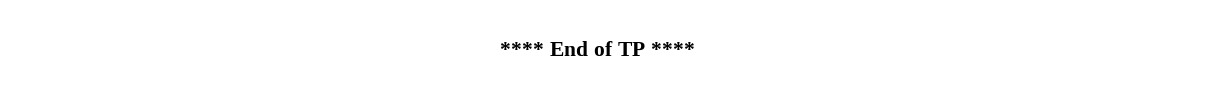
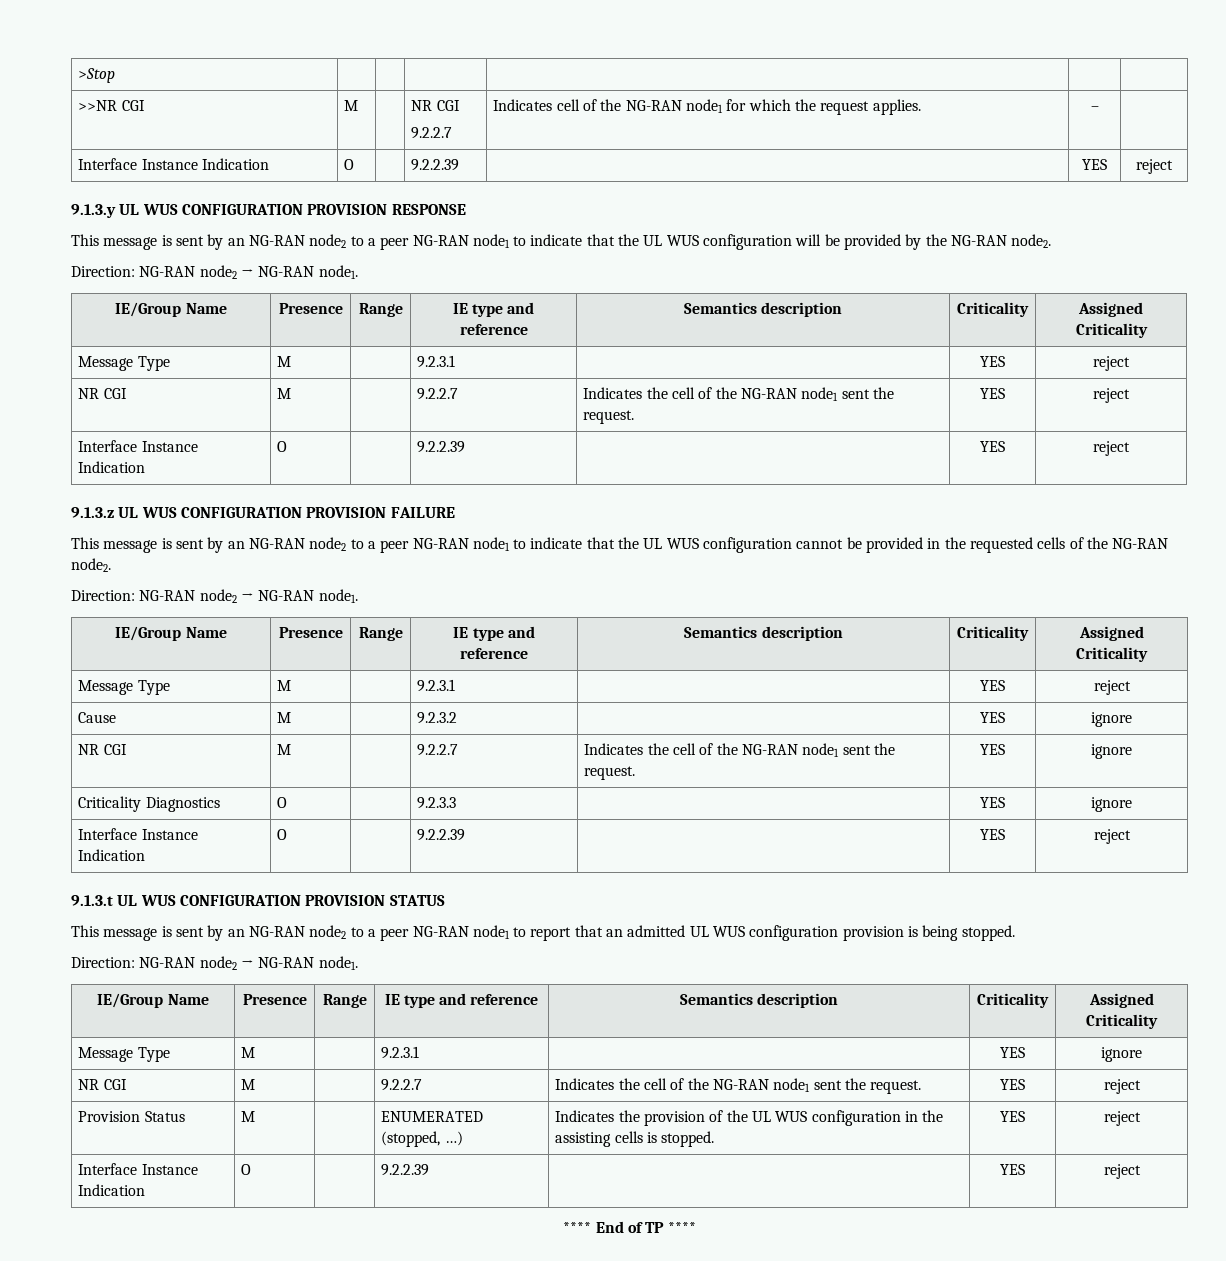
+ >Stop | | | | | |
+ >>NR CGI | M | | NR CGI
+ 9.2.2.7 | Indicates cell of the NG-RAN node1 for which the request applies. | – |
+ Interface Instance Indication | O | | 9.2.2.39 | | YES | reject
+ 9.1.3.y UL WUS CONFIGURATION PROVISION RESPONSE
+ This message is sent by an NG-RAN node2 to a peer NG-RAN node1 to indicate that the UL WUS configuration will be provided by the NG-RAN node2.
+ Direction: NG-RAN node2 → NG-RAN node1.
+ IE/Group Name | Presence | Range | IE type and reference | Semantics description | Criticality | Assigned Criticality
+ Message Type | M | | 9.2.3.1 | | YES | reject
+ NR CGI | M | | 9.2.2.7 | Indicates the cell of the NG-RAN node1 sent the request. | YES | reject
+ Interface Instance Indication | O | | 9.2.2.39 | | YES | reject
+ 9.1.3.z UL WUS CONFIGURATION PROVISION FAILURE
+ This message is sent by an NG-RAN node2 to a peer NG-RAN node1 to indicate that the UL WUS configuration cannot be provided in the requested cells of the NG-RAN node2.
+ Direction: NG-RAN node2 → NG-RAN node1.
+ IE/Group Name | Presence | Range | IE type and reference | Semantics description | Criticality | Assigned Criticality
+ Message Type | M | | 9.2.3.1 | | YES | reject
+ Cause | M | | 9.2.3.2 | | YES | ignore
+ NR CGI | M | | 9.2.2.7 | Indicates the cell of the NG-RAN node1 sent the request. | YES | ignore
+ Criticality Diagnostics | O | | 9.2.3.3 | | YES | ignore
+ Interface Instance Indication | O | | 9.2.2.39 | | YES | reject
+ 9.1.3.t UL WUS CONFIGURATION PROVISION STATUS
+ This message is sent by an NG-RAN node2 to a peer NG-RAN node1 to report that an admitted UL WUS configuration provision is being stopped.
+ Direction: NG-RAN node2 → NG-RAN node1.
+ IE/Group Name | Presence | Range | IE type and reference | Semantics description | Criticality | Assigned Criticality
+ Message Type | M | | 9.2.3.1 | | YES | ignore
+ NR CGI | M | | 9.2.2.7 | Indicates the cell of the NG-RAN node1 sent the request. | YES | reject
+ Provision Status | M | | ENUMERATED (stopped, …) | Indicates the provision of the UL WUS configuration in the assisting cells is stopped. | YES | reject
+ Interface Instance Indication | O | | 9.2.2.39 | | YES | reject

